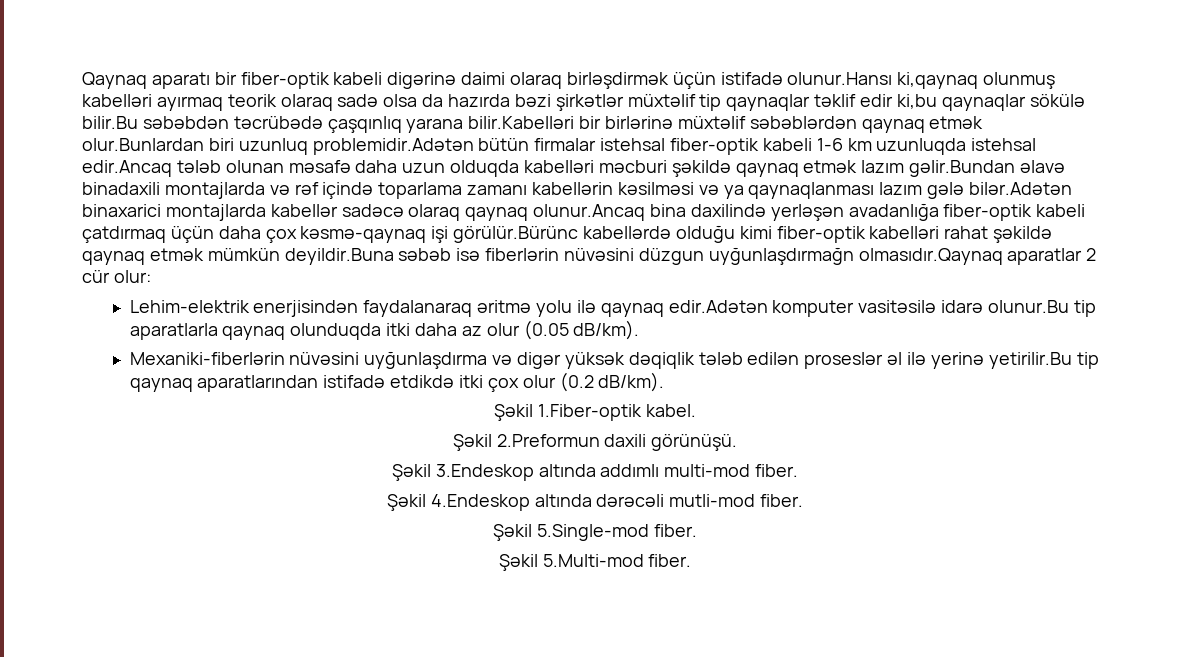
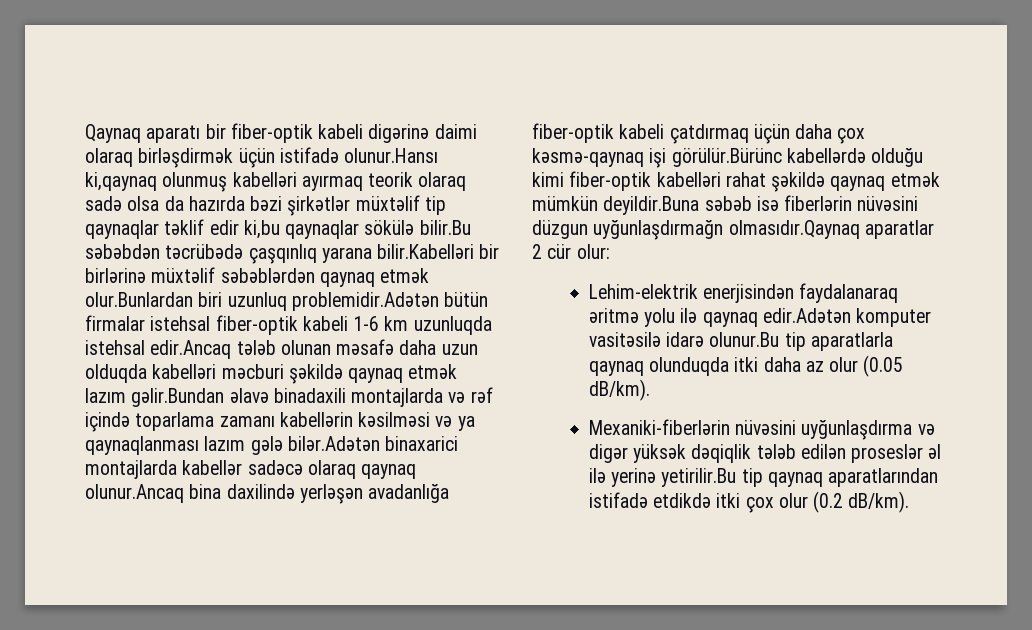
- Şəkil 1.Fiber-optik kabel.
- Şəkil 2.Preformun daxili görünüşü.
- Şəkil 3.Endeskop altında addımlı multi-mod fiber.
- Şəkil 4.Endeskop altında dərəcəli mutli-mod fiber.
- Şəkil 5.Single-mod fiber.
- Şəkil 5.Multi-mod fiber.

